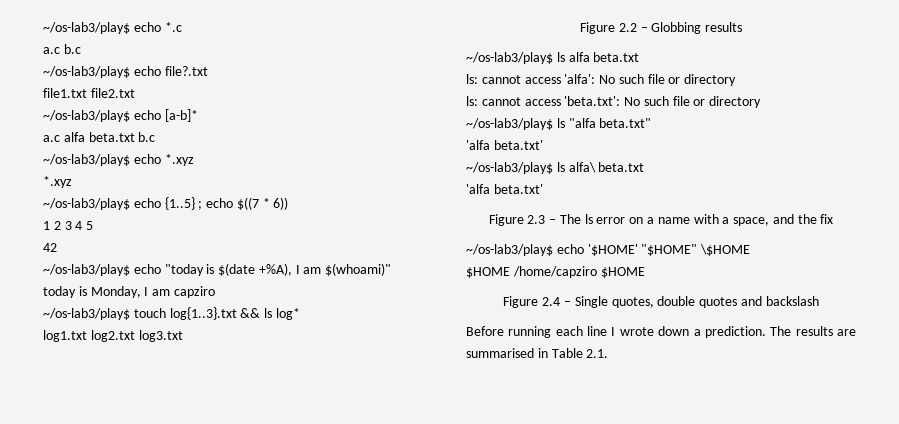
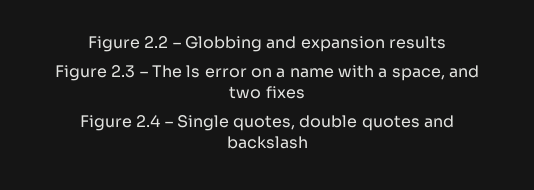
- ~/os-lab3/play$ echo *.c
- a.c b.c
- ~/os-lab3/play$ echo file?.txt
- file1.txt file2.txt
- ~/os-lab3/play$ echo [a-b]*
- a.c alfa beta.txt b.c
- ~/os-lab3/play$ echo *.xyz
- *.xyz
- ~/os-lab3/play$ echo {1..5} ; echo $((7 * 6))
- 1 2 3 4 5
- 42
- ~/os-lab3/play$ echo "today is $(date +%A), I am $(whoami)"
- today is Monday, I am capziro
- ~/os-lab3/play$ touch log{1..3}.txt && ls log*
- log1.txt log2.txt log3.txt
- Figure 2.2 – Globbing results
- ~/os-lab3/play$ ls alfa beta.txt
- ls: cannot access 'alfa': No such file or directory
- ls: cannot access 'beta.txt': No such file or directory
- ~/os-lab3/play$ ls "alfa beta.txt"
- 'alfa beta.txt'
- ~/os-lab3/play$ ls alfa\ beta.txt
- 'alfa beta.txt'
+ Figure 2.2 – Globbing and expansion results
- Figure 2.3 – The ls error on a name with a space, and the fix
- ~/os-lab3/play$ echo '$HOME' "$HOME" \$HOME
- $HOME /home/capziro $HOME
+ Figure 2.3 – The ls error on a name with a space, and two fixes
- Before running each line I wrote down a prediction. The results are summarised in Table 2.1.

